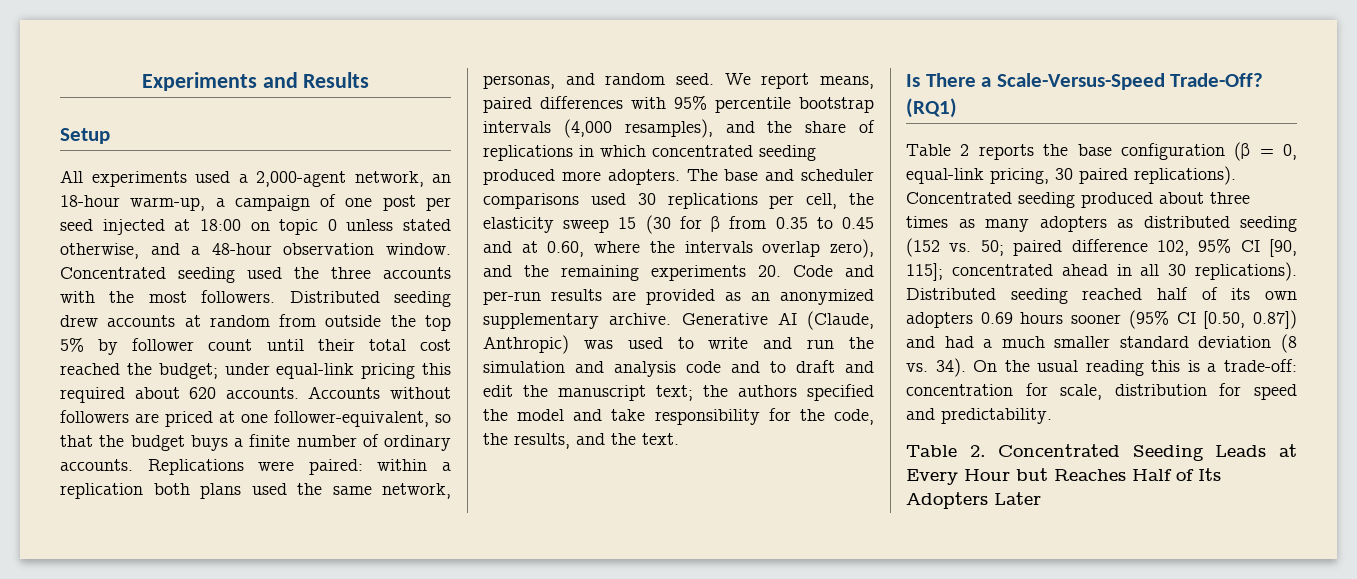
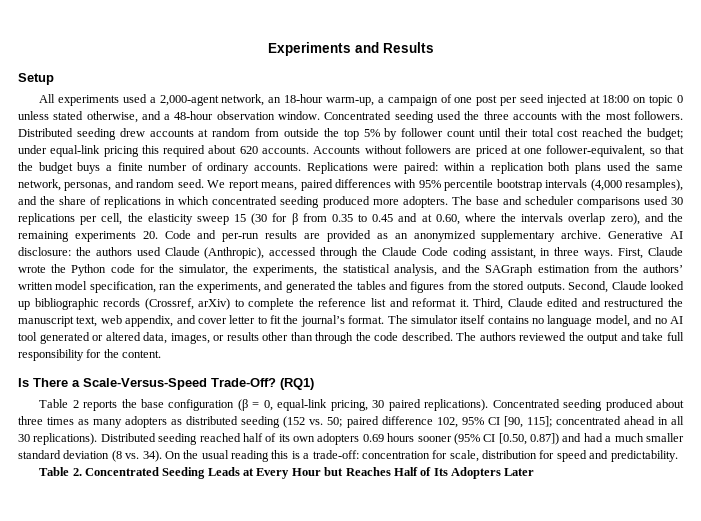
- Generative AI (Claude, Anthropic) was used to write and run the simulation and analysis code and to draft and edit the manuscript text; the authors specified the model and take responsibility for the code, the results, and the text.
+ Generative AI disclosure: the authors used Claude (Anthropic), accessed through the Claude Code coding assistant, in three ways. First, Claude wrote the Python code for the simulator, the experiments, the statistical analysis, and the SAGraph estimation from the authors’ written model specification, ran the experiments, and generated the tables and figures from the stored outputs. Second, Claude looked up bibliographic records (Crossref, arXiv) to complete the reference list and reformat it. Third, Claude edited and restructured the manuscript text, web appendix, and cover letter to fit the journal’s format. The simulator itself contains no language model, and no AI tool generated or altered data, images, or results other than through the code described. The authors reviewed the output and take full responsibility for the content.

